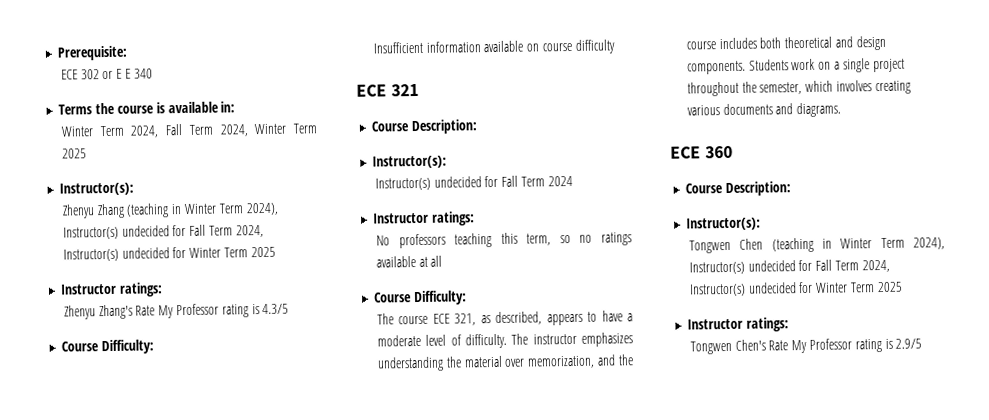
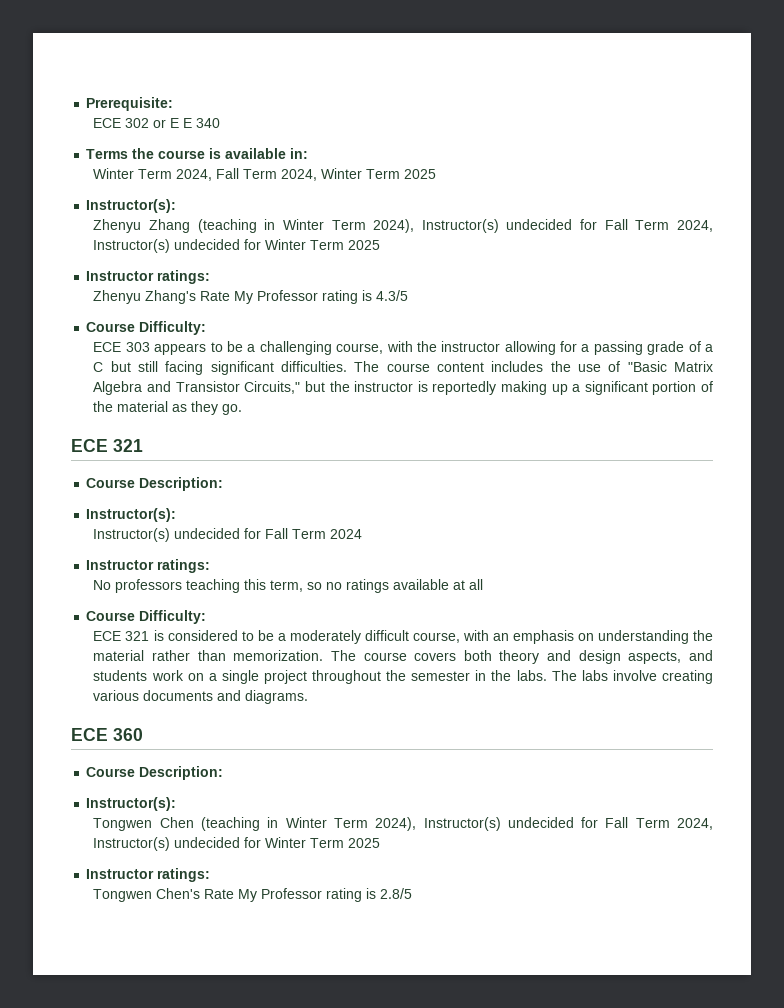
- Insufficient information available on course difficulty
+ ECE 303 appears to be a challenging course, with the instructor allowing for a passing grade of a C but still facing significant difficulties. The course content includes the use of "Basic Matrix Algebra and Transistor Circuits," but the instructor is reportedly making up a significant portion of the material as they go.
- The course ECE 321, as described, appears to have a moderate level of difficulty. The instructor emphasizes understanding the material over memorization, and the course includes both theoretical and design components. Students work on a single project throughout the semester, which involves creating various documents and diagrams.
+ ECE 321 is considered to be a moderately difficult course, with an emphasis on understanding the material rather than memorization. The course covers both theory and design aspects, and students work on a single project throughout the semester in the labs. The labs involve creating various documents and diagrams.
- Tongwen Chen's Rate My Professor rating is 2.9/5
+ Tongwen Chen's Rate My Professor rating is 2.8/5

